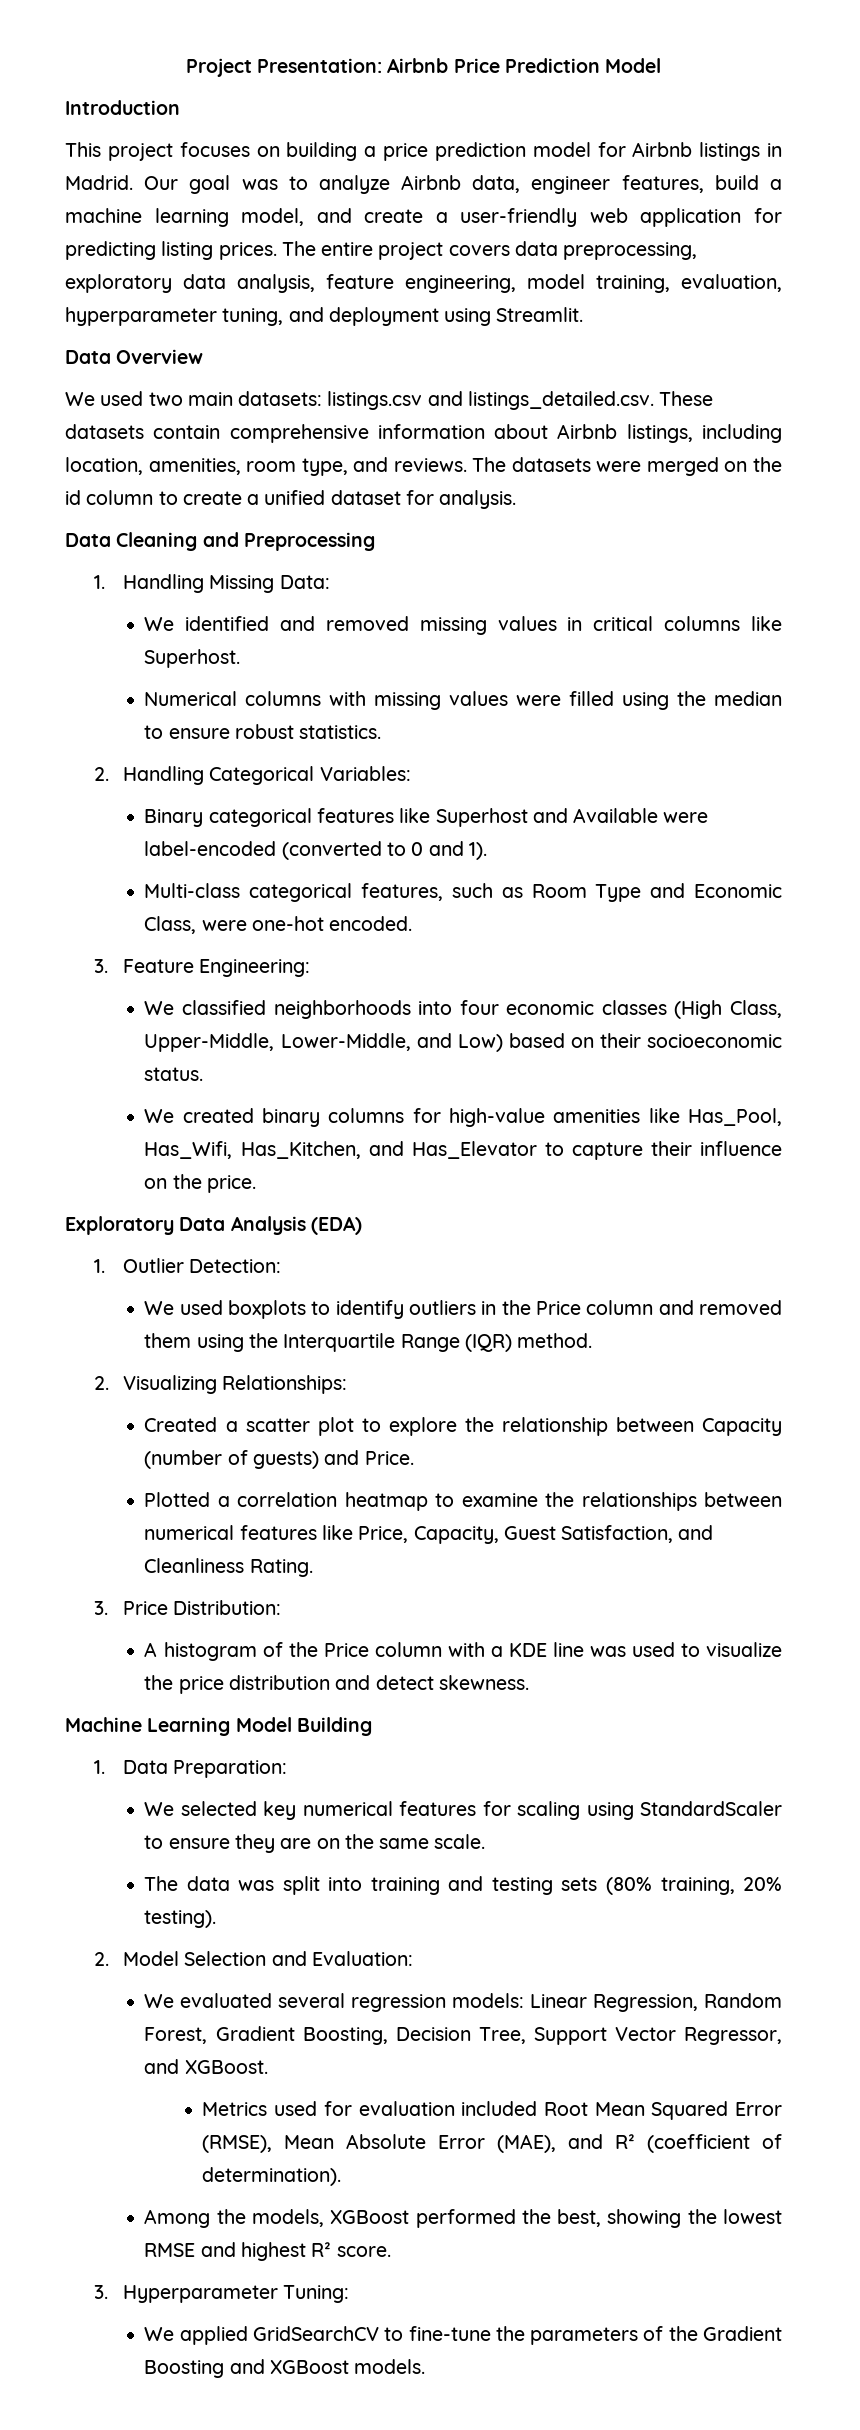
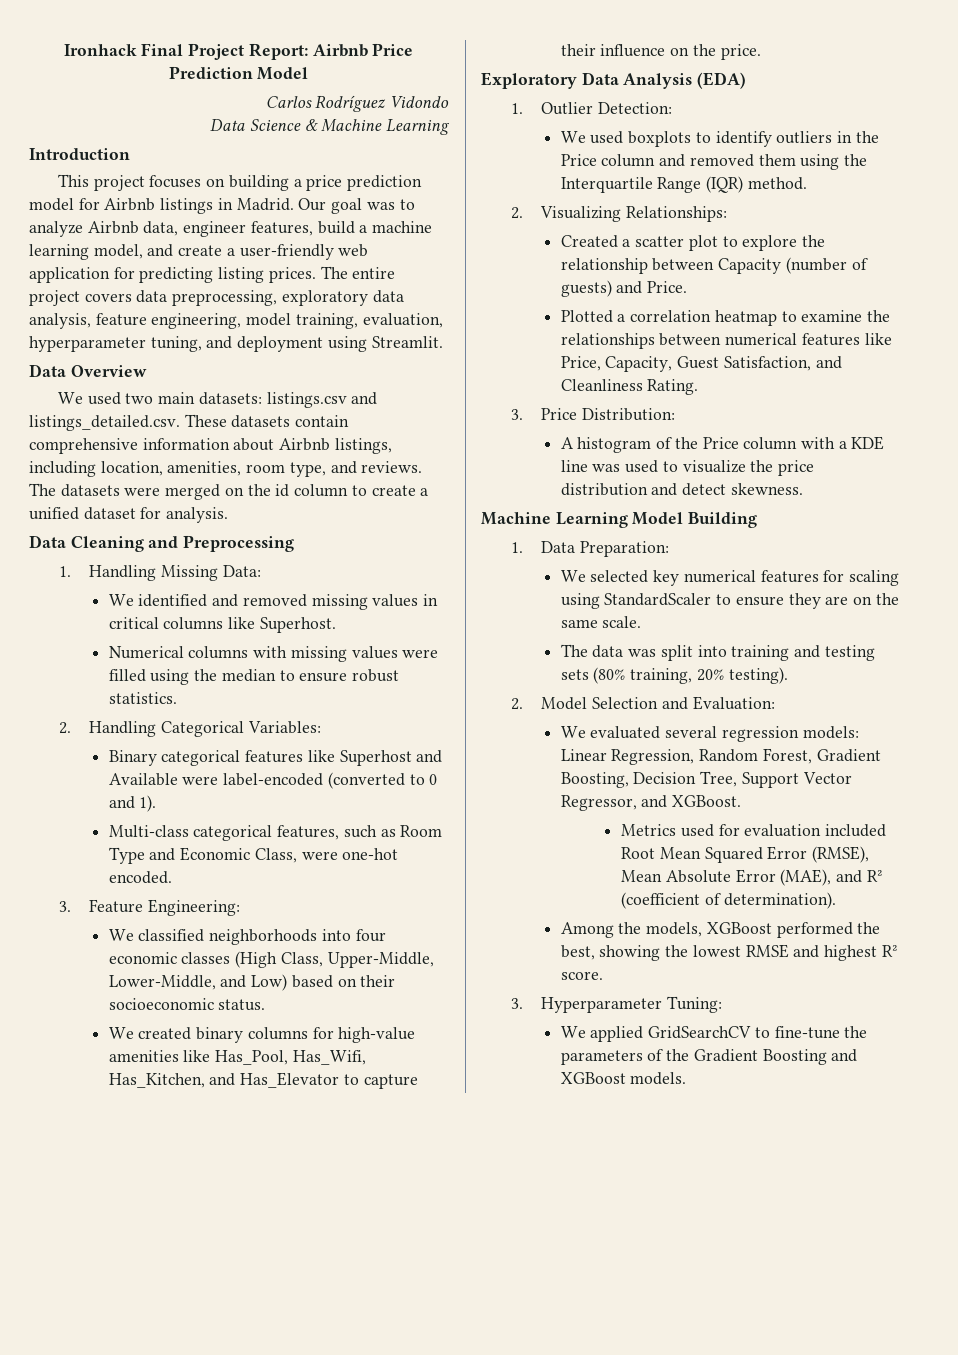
- Project Presentation: Airbnb Price Prediction Model
+ Ironhack Final Project Report: Airbnb Price Prediction Model
+ Carlos Rodríguez Vidondo
+ Data Science & Machine Learning

